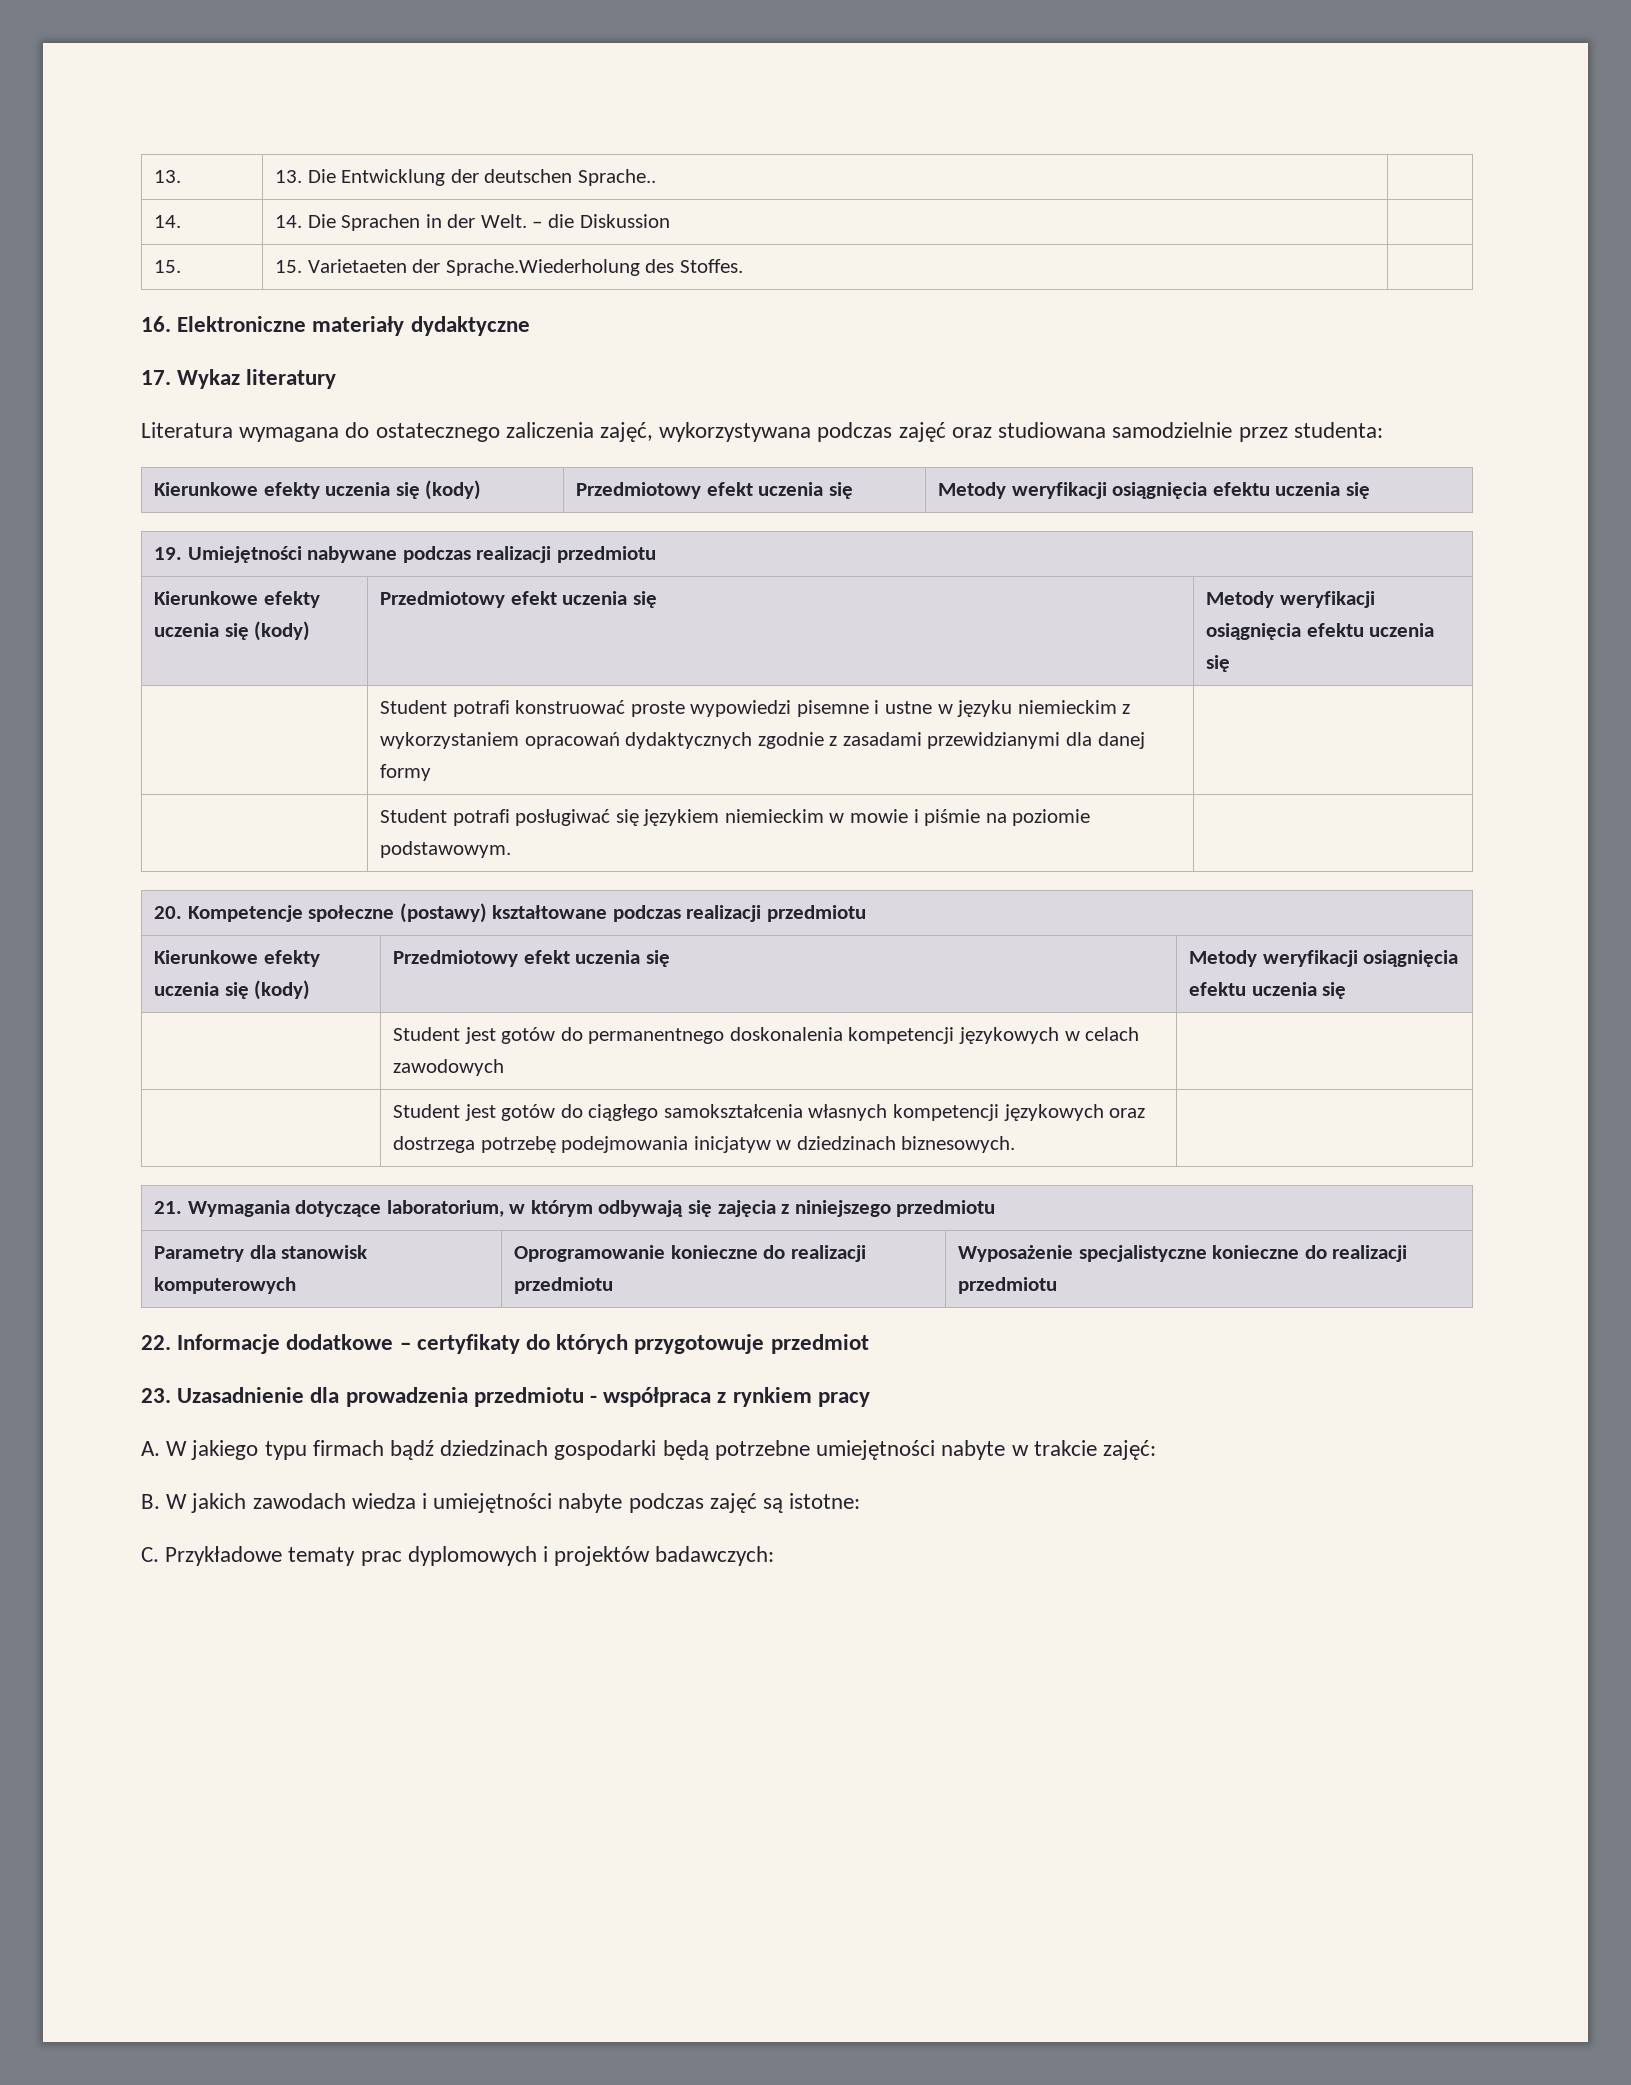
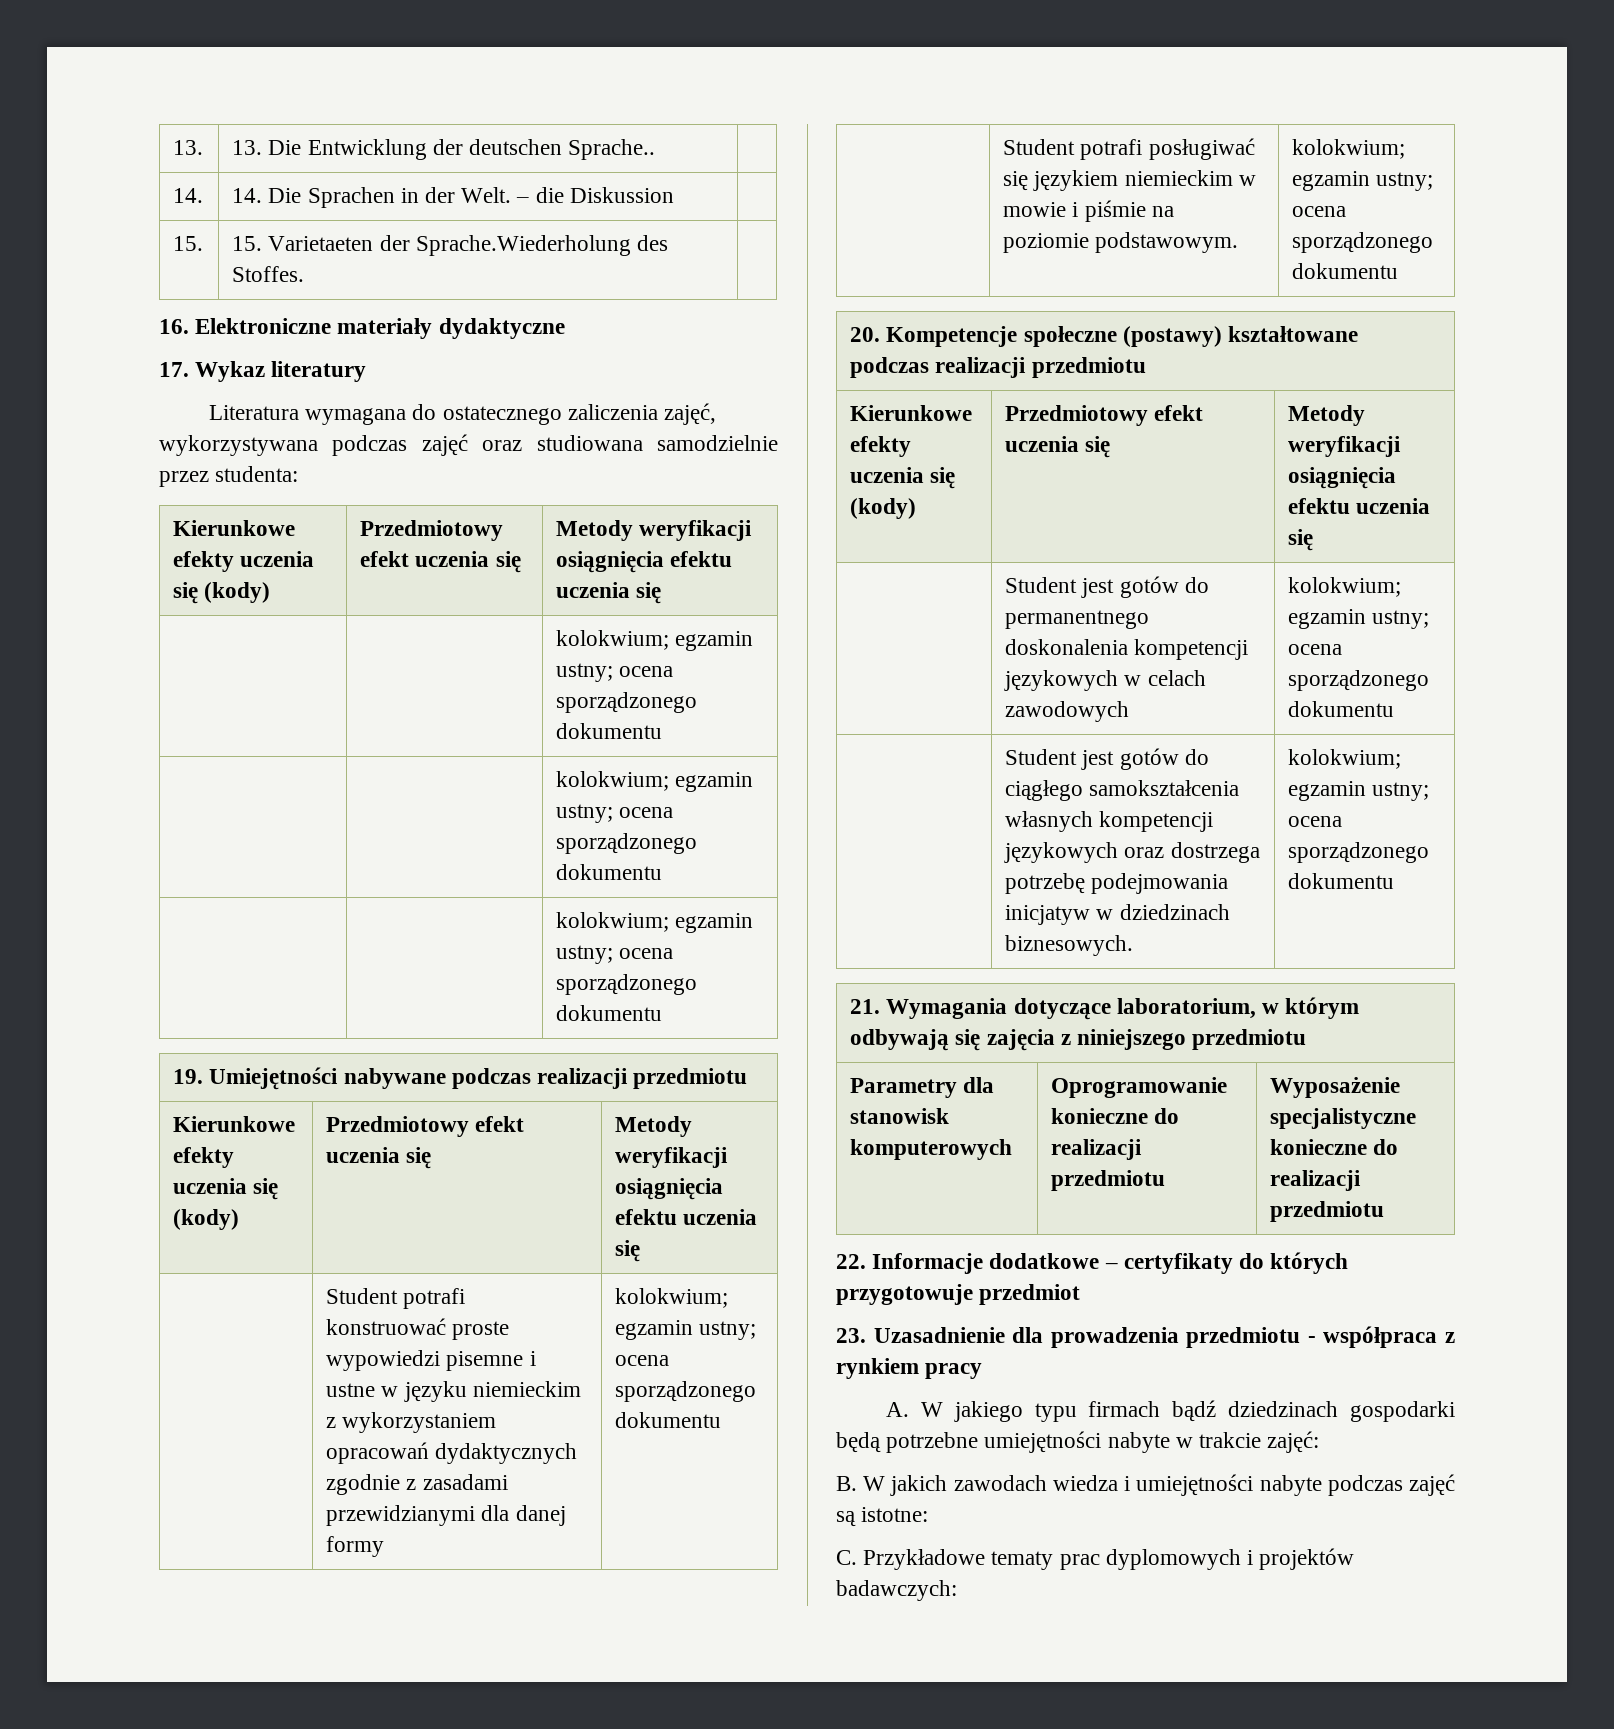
  Literatura wymagana do ostatecznego zaliczenia zajęć, wykorzystywana podczas zajęć oraz studiowana samodzielnie przez studenta:
  Kierunkowe efekty uczenia się (kody) | Przedmiotowy efekt uczenia się | Metody weryfikacji osiągnięcia efektu uczenia się
+ | | kolokwium; egzamin ustny; ocena sporządzonego dokumentu
+ | | kolokwium; egzamin ustny; ocena sporządzonego dokumentu
+ | | kolokwium; egzamin ustny; ocena sporządzonego dokumentu
- | Student potrafi konstruować proste wypowiedzi pisemne i ustne w języku niemieckim z wykorzystaniem opracowań dydaktycznych zgodnie z zasadami przewidzianymi dla danej formy |
+ | Student potrafi konstruować proste wypowiedzi pisemne i ustne w języku niemieckim z wykorzystaniem opracowań dydaktycznych zgodnie z zasadami przewidzianymi dla danej formy | kolokwium; egzamin ustny; ocena sporządzonego dokumentu
- | Student potrafi posługiwać się językiem niemieckim w mowie i piśmie na poziomie podstawowym. |
+ | Student potrafi posługiwać się językiem niemieckim w mowie i piśmie na poziomie podstawowym. | kolokwium; egzamin ustny; ocena sporządzonego dokumentu
- | Student jest gotów do permanentnego doskonalenia kompetencji językowych w celach zawodowych |
+ | Student jest gotów do permanentnego doskonalenia kompetencji językowych w celach zawodowych | kolokwium; egzamin ustny; ocena sporządzonego dokumentu
- | Student jest gotów do ciągłego samokształcenia własnych kompetencji językowych oraz dostrzega potrzebę podejmowania inicjatyw w dziedzinach biznesowych. |
+ | Student jest gotów do ciągłego samokształcenia własnych kompetencji językowych oraz dostrzega potrzebę podejmowania inicjatyw w dziedzinach biznesowych. | kolokwium; egzamin ustny; ocena sporządzonego dokumentu

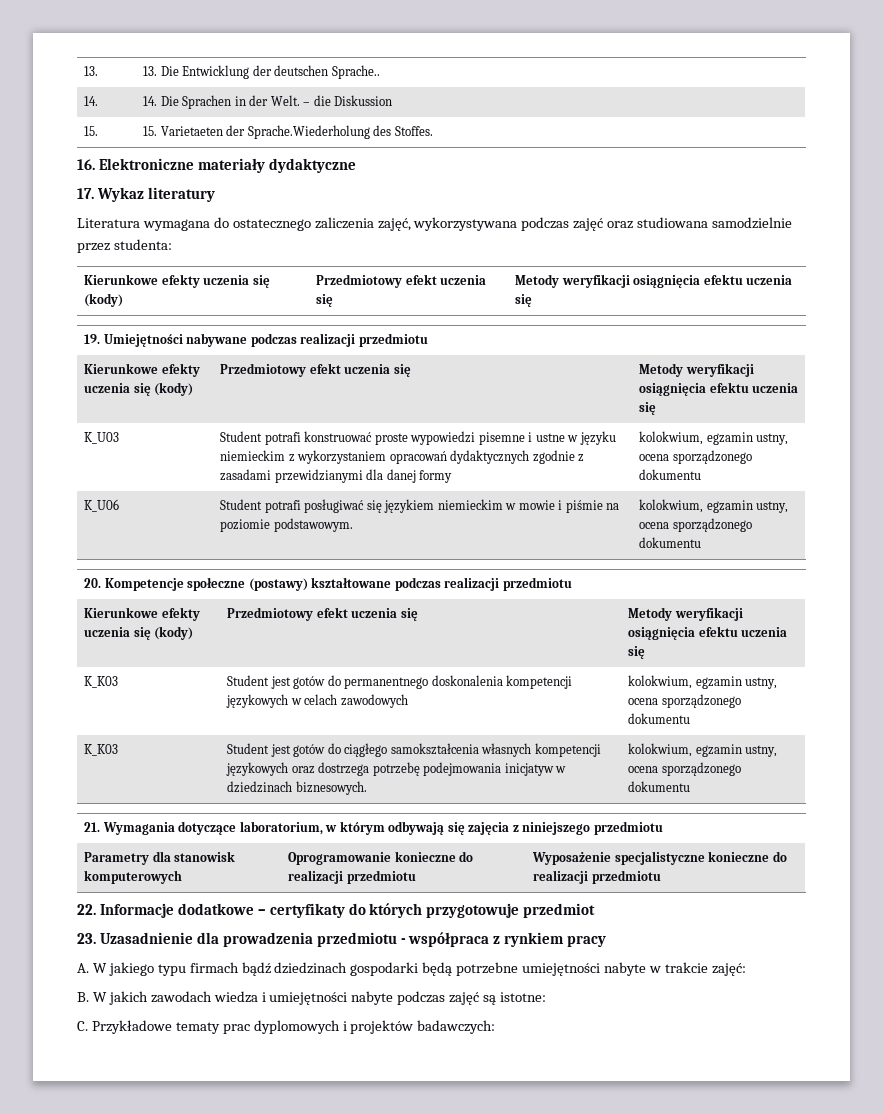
  Literatura wymagana do ostatecznego zaliczenia zajęć, wykorzystywana podczas zajęć oraz studiowana samodzielnie przez studenta:
  Kierunkowe efekty uczenia się (kody) | Przedmiotowy efekt uczenia się | Metody weryfikacji osiągnięcia efektu uczenia się
- | | kolokwium; egzamin ustny; ocena sporządzonego dokumentu
- | | kolokwium; egzamin ustny; ocena sporządzonego dokumentu
- | | kolokwium; egzamin ustny; ocena sporządzonego dokumentu
- | Student potrafi konstruować proste wypowiedzi pisemne i ustne w języku niemieckim z wykorzystaniem opracowań dydaktycznych zgodnie z zasadami przewidzianymi dla danej formy | kolokwium; egzamin ustny; ocena sporządzonego dokumentu
- | Student potrafi posługiwać się językiem niemieckim w mowie i piśmie na poziomie podstawowym. | kolokwium; egzamin ustny; ocena sporządzonego dokumentu
+ K_U03 | Student potrafi konstruować proste wypowiedzi pisemne i ustne w języku niemieckim z wykorzystaniem opracowań dydaktycznych zgodnie z zasadami przewidzianymi dla danej formy | kolokwium, egzamin ustny, ocena sporządzonego dokumentu
+ K_U06 | Student potrafi posługiwać się językiem niemieckim w mowie i piśmie na poziomie podstawowym. | kolokwium, egzamin ustny, ocena sporządzonego dokumentu
- | Student jest gotów do permanentnego doskonalenia kompetencji językowych w celach zawodowych | kolokwium; egzamin ustny; ocena sporządzonego dokumentu
- | Student jest gotów do ciągłego samokształcenia własnych kompetencji językowych oraz dostrzega potrzebę podejmowania inicjatyw w dziedzinach biznesowych. | kolokwium; egzamin ustny; ocena sporządzonego dokumentu
+ K_K03 | Student jest gotów do permanentnego doskonalenia kompetencji językowych w celach zawodowych | kolokwium, egzamin ustny, ocena sporządzonego dokumentu
+ K_K03 | Student jest gotów do ciągłego samokształcenia własnych kompetencji językowych oraz dostrzega potrzebę podejmowania inicjatyw w dziedzinach biznesowych. | kolokwium, egzamin ustny, ocena sporządzonego dokumentu

